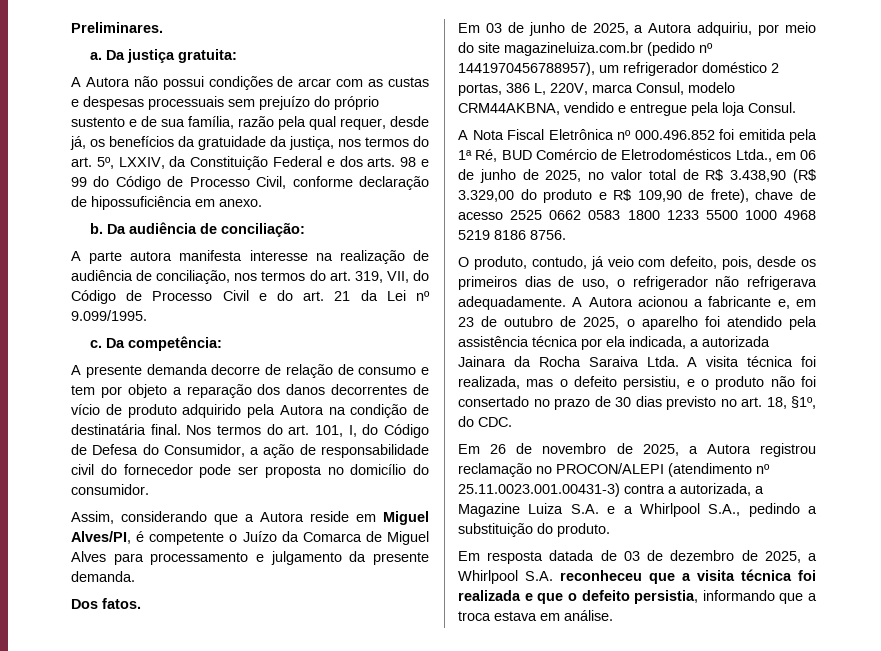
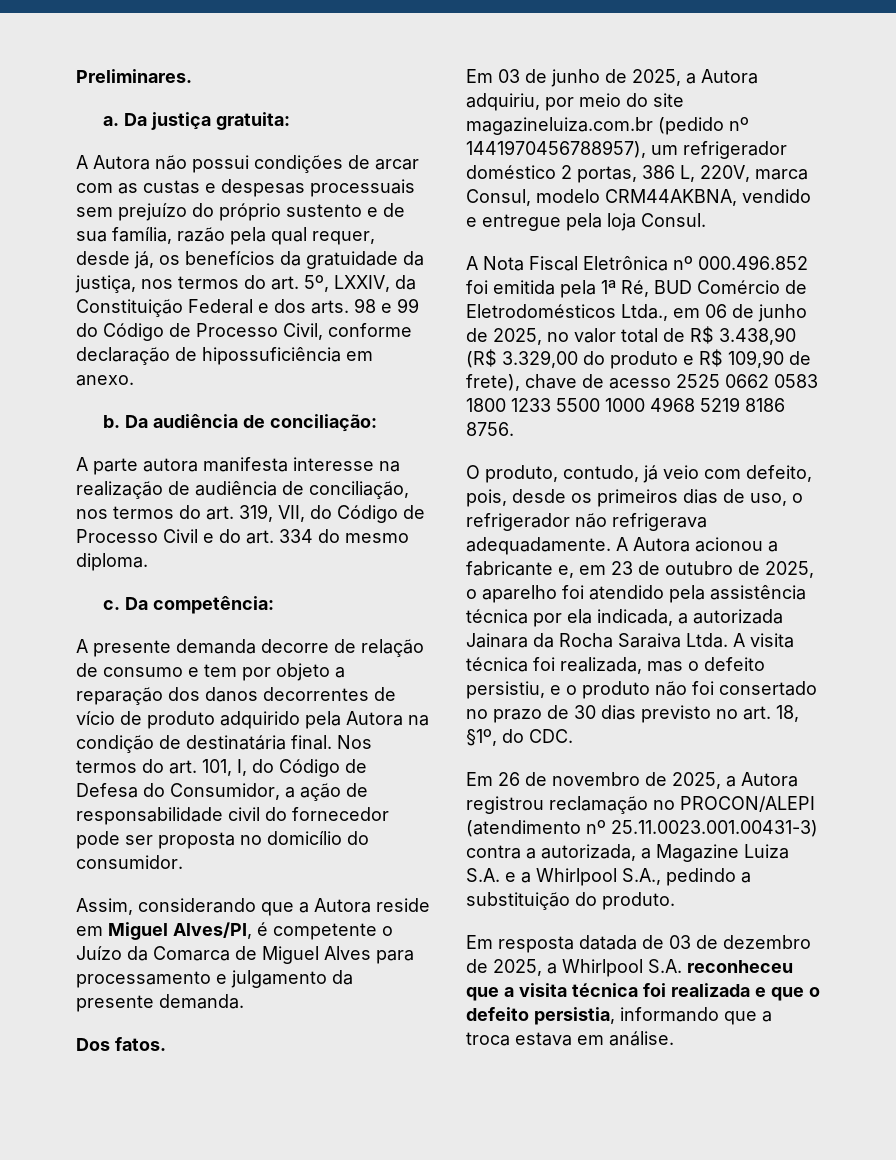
- A parte autora manifesta interesse na realização de audiência de conciliação, nos termos do art. 319, VII, do Código de Processo Civil e do art. 21 da Lei nº 9.099/1995.
+ A parte autora manifesta interesse na realização de audiência de conciliação, nos termos do art. 319, VII, do Código de Processo Civil e do art. 334 do mesmo diploma.

